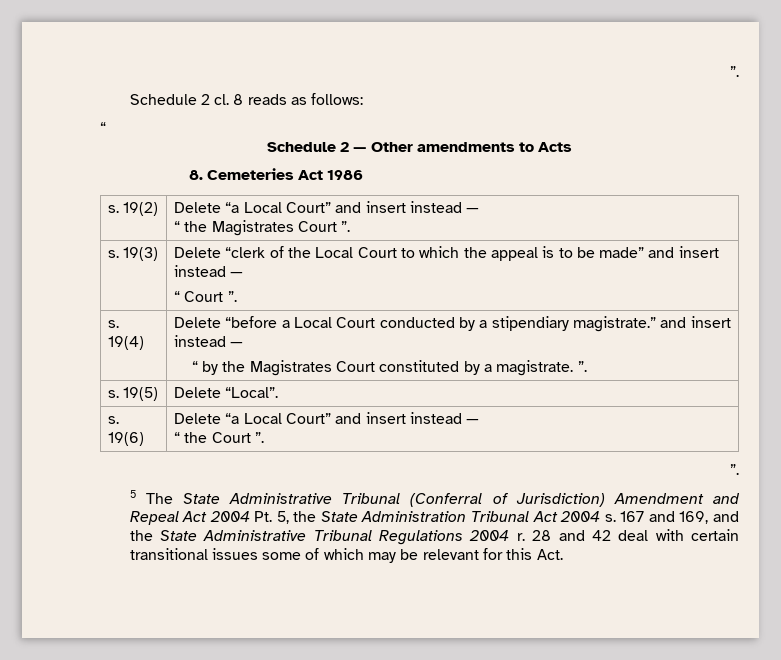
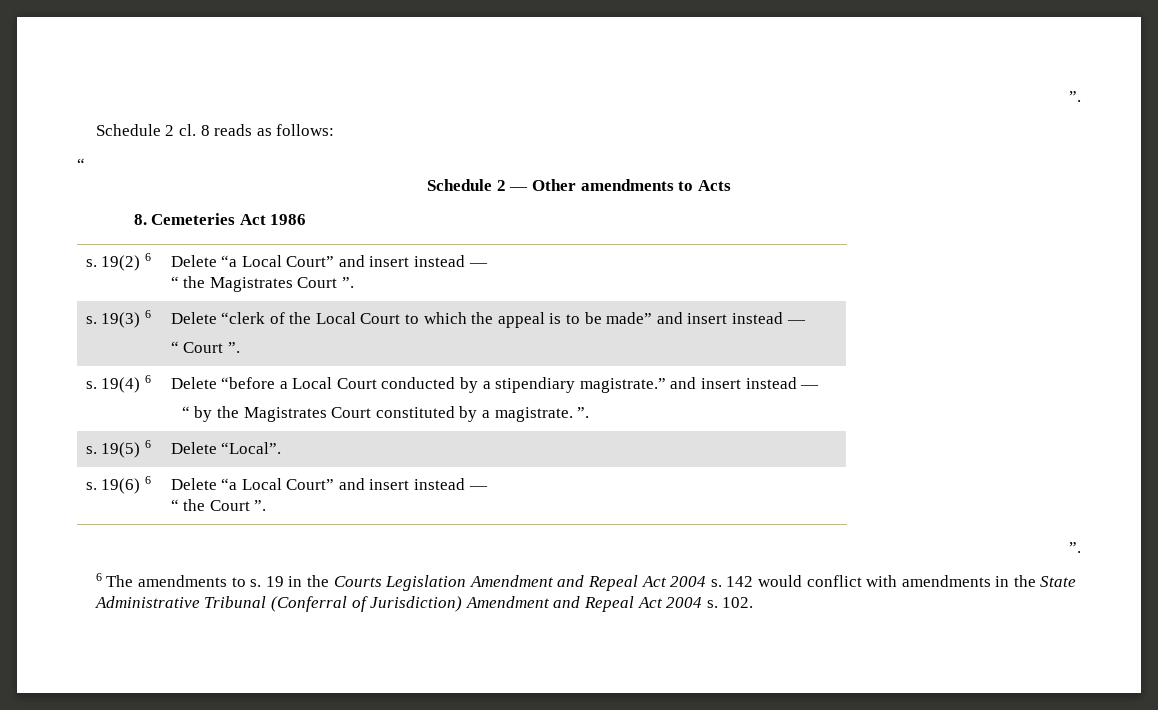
- s. 19(2) | Delete “a Local Court” and insert instead —
+ s. 19(2) 6 | Delete “a Local Court” and insert instead —
- s. 19(3) | Delete “clerk of the Local Court to which the appeal is to be made” and insert instead —
+ s. 19(3) 6 | Delete “clerk of the Local Court to which the appeal is to be made” and insert instead —
- s. 19(4) | Delete “before a Local Court conducted by a stipendiary magistrate.” and insert instead —
+ s. 19(4) 6 | Delete “before a Local Court conducted by a stipendiary magistrate.” and insert instead —
- s. 19(5) | Delete “Local”.
+ s. 19(5) 6 | Delete “Local”.
- s. 19(6) | Delete “a Local Court” and insert instead —
+ s. 19(6) 6 | Delete “a Local Court” and insert instead —
- 5 The State Administrative Tribunal (Conferral of Jurisdiction) Amendment and Repeal Act 2004 Pt. 5, the State Administration Tribunal Act 2004 s. 167 and 169, and the State Administrative Tribunal Regulations 2004 r. 28 and 42 deal with certain transitional issues some of which may be relevant for this Act.
+ 6 The amendments to s. 19 in the Courts Legislation Amendment and Repeal Act 2004 s. 142 would conflict with amendments in the State Administrative Tribunal (Conferral of Jurisdiction) Amendment and Repeal Act 2004 s. 102.

